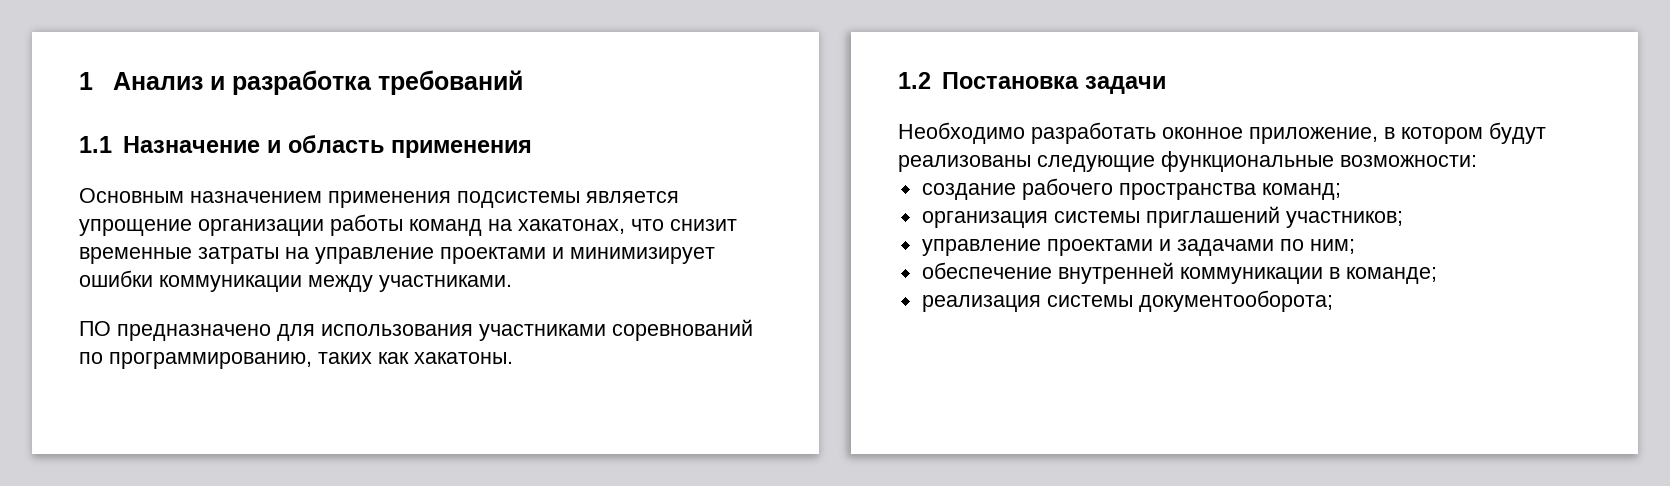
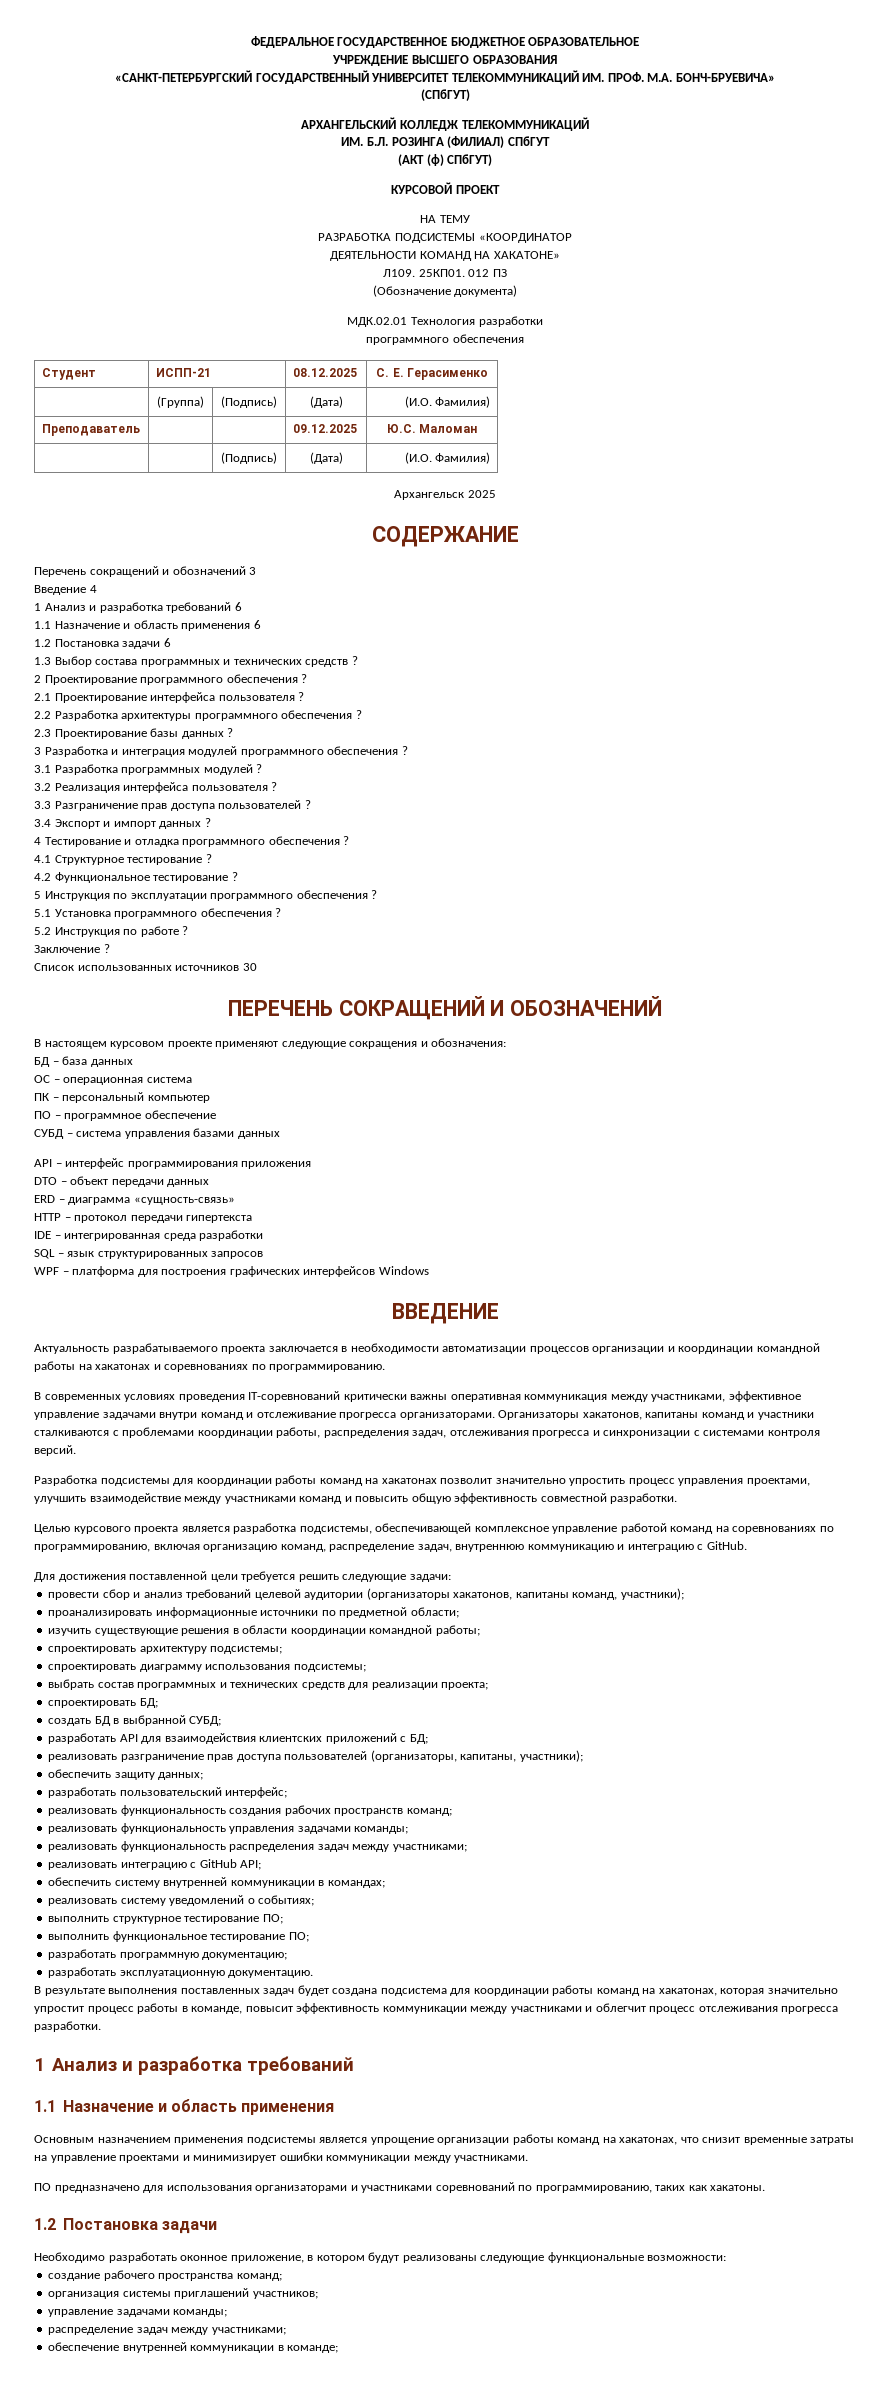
+ ФЕДЕРАЛЬНОЕ ГОСУДАРСТВЕННОЕ БЮДЖЕТНОЕ ОБРАЗОВАТЕЛЬНОЕ
+ УЧРЕЖДЕНИЕ ВЫСШЕГО ОБРАЗОВАНИЯ
+ «САНКТ-ПЕТЕРБУРГСКИЙ ГОСУДАРСТВЕННЫЙ УНИВЕРСИТЕТ ТЕЛЕКОММУНИКАЦИЙ ИМ. ПРОФ. М.А. БОНЧ-БРУЕВИЧА»
+ (СПбГУТ)
+ АРХАНГЕЛЬСКИЙ КОЛЛЕДЖ ТЕЛЕКОММУНИКАЦИЙ
+ ИМ. Б.Л. РОЗИНГА (ФИЛИАЛ) СПбГУТ
+ (АКТ (ф) СПбГУТ)
+ КУРСОВОЙ ПРОЕКТ
+ НА ТЕМУ
+ РАЗРАБОТКА ПОДСИСТЕМЫ «КООРДИНАТОР
+ ДЕЯТЕЛЬНОСТИ КОМАНД НА ХАКАТОНЕ»
+ Л109. 25КП01. 012 ПЗ
+ (Обозначение документа)
+ МДК.02.01 Технология разработки
+ программного обеспечения
+ Студент | ИСПП-21 | 08.12.2025 | С. Е. Герасименко
+ | (Группа) | (Подпись) | (Дата) | (И.О. Фамилия)
+ Преподаватель | | | 09.12.2025 | Ю.С. Маломан
+ | | (Подпись) | (Дата) | (И.О. Фамилия)
+ Архангельск 2025
+ СОДЕРЖАНИЕ
+ Перечень сокращений и обозначений 3
+ Введение 4
+ 1 Анализ и разработка требований 6
+ 1.1 Назначение и область применения 6
+ 1.2 Постановка задачи 6
+ 1.3 Выбор состава программных и технических средств ?
+ 2 Проектирование программного обеспечения ?
+ 2.1 Проектирование интерфейса пользователя ?
+ 2.2 Разработка архитектуры программного обеспечения ?
+ 2.3 Проектирование базы данных ?
+ 3 Разработка и интеграция модулей программного обеспечения ?
+ 3.1 Разработка программных модулей ?
+ 3.2 Реализация интерфейса пользователя ?
+ 3.3 Разграничение прав доступа пользователей ?
+ 3.4 Экспорт и импорт данных ?
+ 4 Тестирование и отладка программного обеспечения ?
+ 4.1 Структурное тестирование ?
+ 4.2 Функциональное тестирование ?
+ 5 Инструкция по эксплуатации программного обеспечения ?
+ 5.1 Установка программного обеспечения ?
+ 5.2 Инструкция по работе ?
+ Заключение ?
+ Список использованных источников 30
+ ПЕРЕЧЕНЬ СОКРАЩЕНИЙ И ОБОЗНАЧЕНИЙ
+ В настоящем курсовом проекте применяют следующие сокращения и обозначения:
+ БД – база данных
+ ОС – операционная система
+ ПК – персональный компьютер
+ ПО – программное обеспечение
+ СУБД – система управления базами данных
+ API – интерфейс программирования приложения
+ DTO – объект передачи данных
+ ERD – диаграмма «сущность-связь»
+ HTTP – протокол передачи гипертекста
+ IDE – интегрированная среда разработки
+ SQL – язык структурированных запросов
+ WPF – платформа для построения графических интерфейсов Windows
+ ВВЕДЕНИЕ
+ Актуальность разрабатываемого проекта заключается в необходимости автоматизации процессов организации и координации командной работы на хакатонах и соревнованиях по программированию.
+ В современных условиях проведения IT-соревнований критически важны оперативная коммуникация между участниками, эффективное управление задачами внутри команд и отслеживание прогресса организаторами. Организаторы хакатонов, капитаны команд и участники сталкиваются с проблемами координации работы, распределения задач, отслеживания прогресса и синхронизации с системами контроля версий.
+ Разработка подсистемы для координации работы команд на хакатонах позволит значительно упростить процесс управления проектами, улучшить взаимодействие между участниками команд и повысить общую эффективность совместной разработки.
+ Целью курсового проекта является разработка подсистемы, обеспечивающей комплексное управление работой команд на соревнованиях по программированию, включая организацию команд, распределение задач, внутреннюю коммуникацию и интеграцию с GitHub.
+ Для достижения поставленной цели требуется решить следующие задачи:
+ провести сбор и анализ требований целевой аудитории (организаторы хакатонов, капитаны команд, участники);
+ проанализировать информационные источники по предметной области;
+ изучить существующие решения в области координации командной работы;
+ спроектировать архитектуру подсистемы;
+ спроектировать диаграмму использования подсистемы;
+ выбрать состав программных и технических средств для реализации проекта;
+ спроектировать БД;
+ создать БД в выбранной СУБД;
+ разработать API для взаимодействия клиентских приложений с БД;
+ реализовать разграничение прав доступа пользователей (организаторы, капитаны, участники);
+ обеспечить защиту данных;
+ разработать пользовательский интерфейс;
+ реализовать функциональность создания рабочих пространств команд;
+ реализовать функциональность управления задачами команды;
+ реализовать функциональность распределения задач между участниками;
+ реализовать интеграцию с GitHub API;
+ обеспечить систему внутренней коммуникации в командах;
+ реализовать систему уведомлений о событиях;
+ выполнить структурное тестирование ПО;
+ выполнить функциональное тестирование ПО;
+ разработать программную документацию;
+ разработать эксплуатационную документацию.
+ В результате выполнения поставленных задач будет создана подсистема для координации работы команд на хакатонах, которая значительно упростит процесс работы в команде, повысит эффективность коммуникации между участниками и облегчит процесс отслеживания прогресса разработки.
- ПО предназначено для использования участниками соревнований по программированию, таких как хакатоны.
+ ПО предназначено для использования организаторами и участниками соревнований по программированию, таких как хакатоны.
- управление проектами и задачами по ним;
+ управление задачами команды;
+ распределение задач между участниками;
- реализация системы документооборота;

